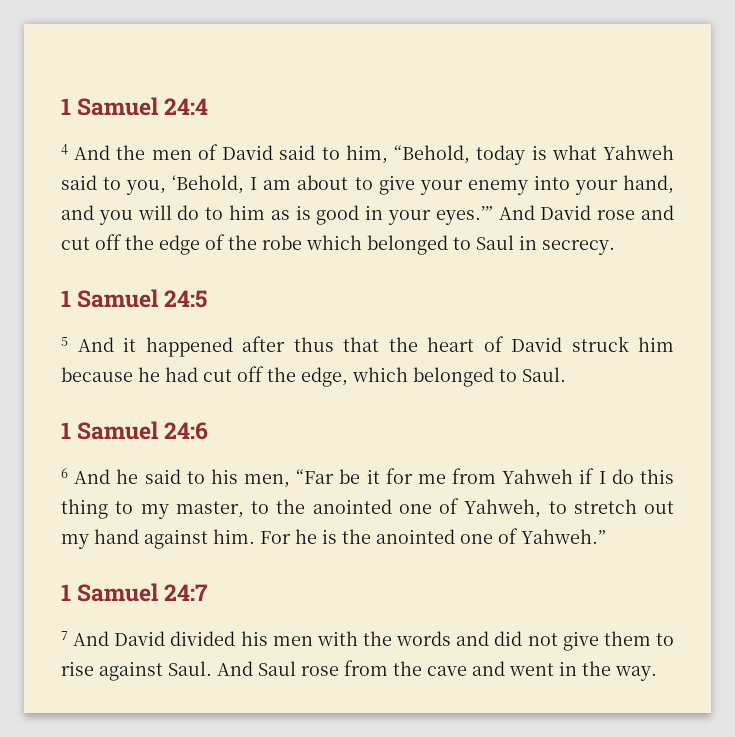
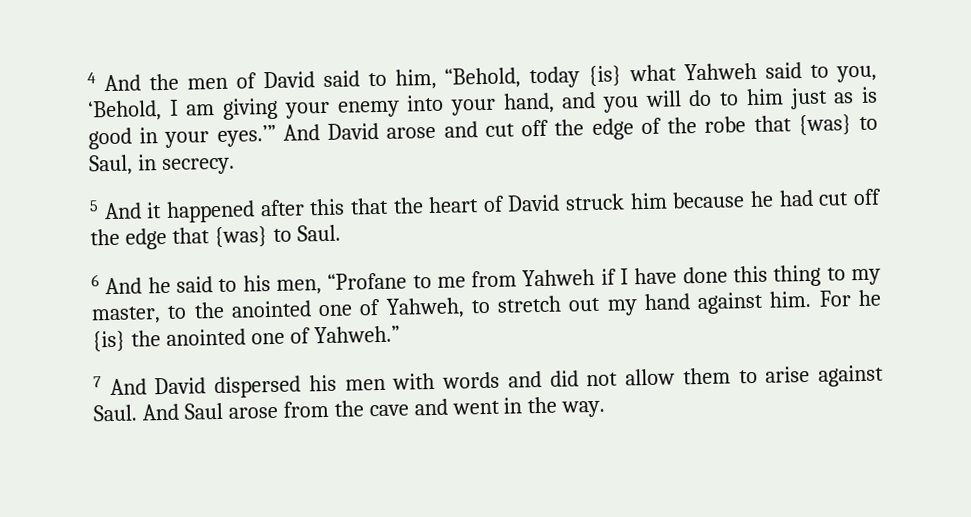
- 1 Samuel 24:4
- 4 And the men of David said to him, “Behold, today is what Yahweh said to you, ‘Behold, I am about to give your enemy into your hand, and you will do to him as is good in your eyes.’”
+ 4 And the men of David said to him, “Behold, today {is} what Yahweh said to you, ‘Behold, I am giving your enemy into your hand, and you will do to him just as is good in your eyes.’”
- And David rose and cut off the edge of the robe which belonged to Saul in secrecy.
+ And David arose and cut off the edge of the robe that {was} to Saul, in secrecy.
- 1 Samuel 24:5
- 5 And it happened after thus that the heart of David struck him because he had cut off the edge, which belonged to Saul.
+ 5 And it happened after this that the heart of David struck him because he had cut off the edge that {was} to Saul.
- 1 Samuel 24:6
- 6 And he said to his men, “Far be it for me from Yahweh if I do this thing to my master, to the anointed one of Yahweh, to stretch out my hand against him.
+ 6 And he said to his men, “Profane to me from Yahweh if I have done this thing to my master, to the anointed one of Yahweh, to stretch out my hand against him.
- For he is the anointed one of Yahweh.”
+ For he {is} the anointed one of Yahweh.”
- 1 Samuel 24:7
- 7 And David divided his men with the words and did not give them to rise against Saul.
+ 7 And David dispersed his men with words and did not allow them to arise against Saul.
- And Saul rose from the cave and went in the way.
+ And Saul arose from the cave and went in the way.

